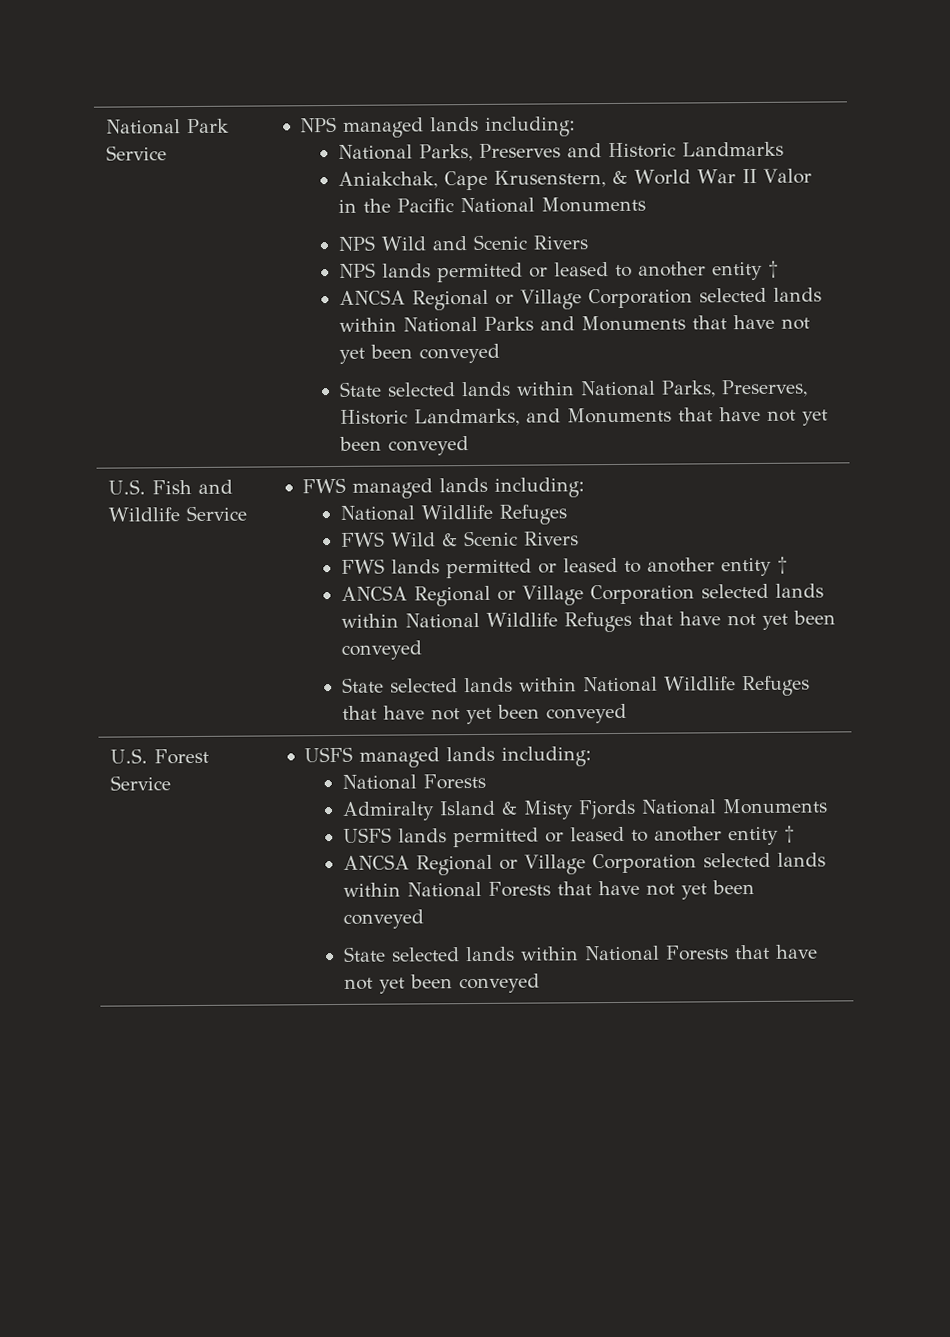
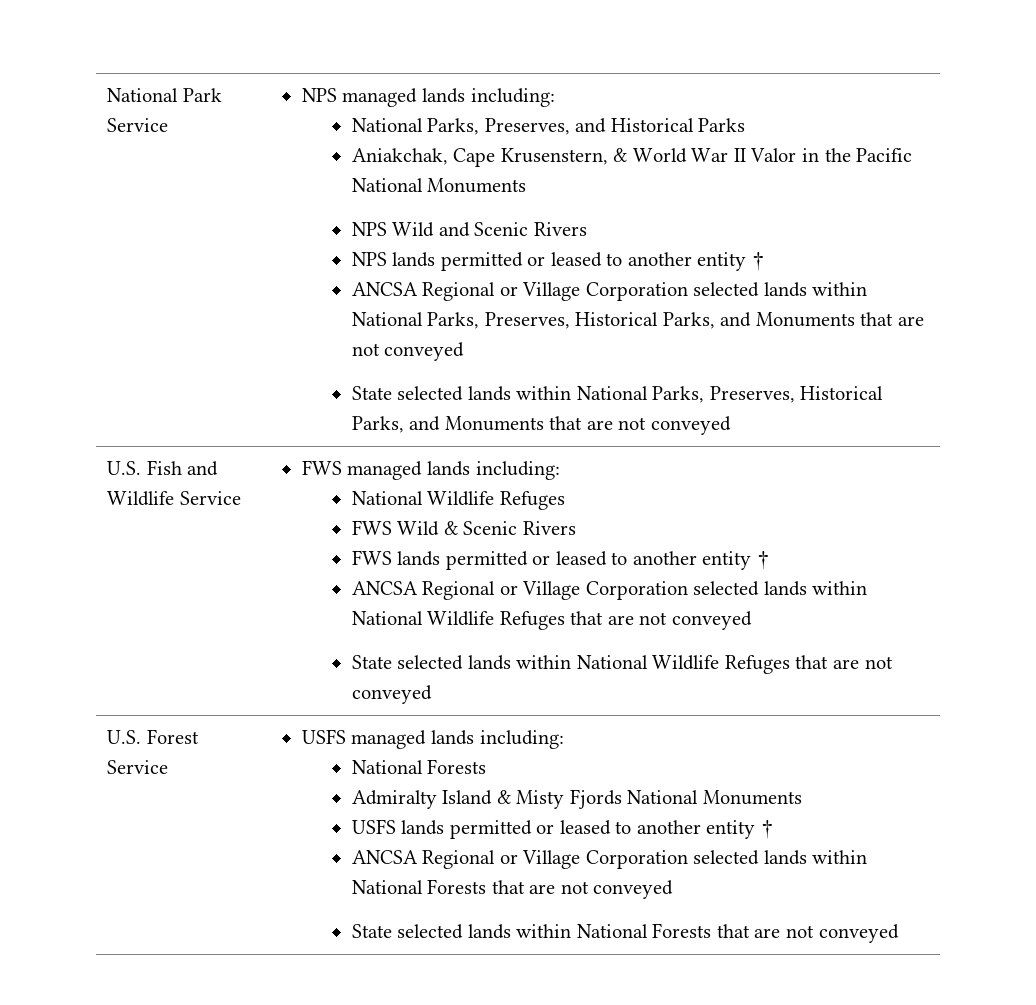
- National Parks, Preserves and Historic Landmarks
+ National Parks, Preserves, and Historical Parks
- ANCSA Regional or Village Corporation selected lands within National Parks and Monuments that have not yet been conveyed
+ ANCSA Regional or Village Corporation selected lands within National Parks, Preserves, Historical Parks, and Monuments that are not conveyed
- State selected lands within National Parks, Preserves, Historic Landmarks, and Monuments that have not yet been conveyed
+ State selected lands within National Parks, Preserves, Historical Parks, and Monuments that are not conveyed
- ANCSA Regional or Village Corporation selected lands within National Wildlife Refuges that have not yet been conveyed
+ ANCSA Regional or Village Corporation selected lands within National Wildlife Refuges that are not conveyed
- State selected lands within National Wildlife Refuges that have not yet been conveyed
+ State selected lands within National Wildlife Refuges that are not conveyed
- ANCSA Regional or Village Corporation selected lands within National Forests that have not yet been conveyed
+ ANCSA Regional or Village Corporation selected lands within National Forests that are not conveyed
- State selected lands within National Forests that have not yet been conveyed
+ State selected lands within National Forests that are not conveyed

